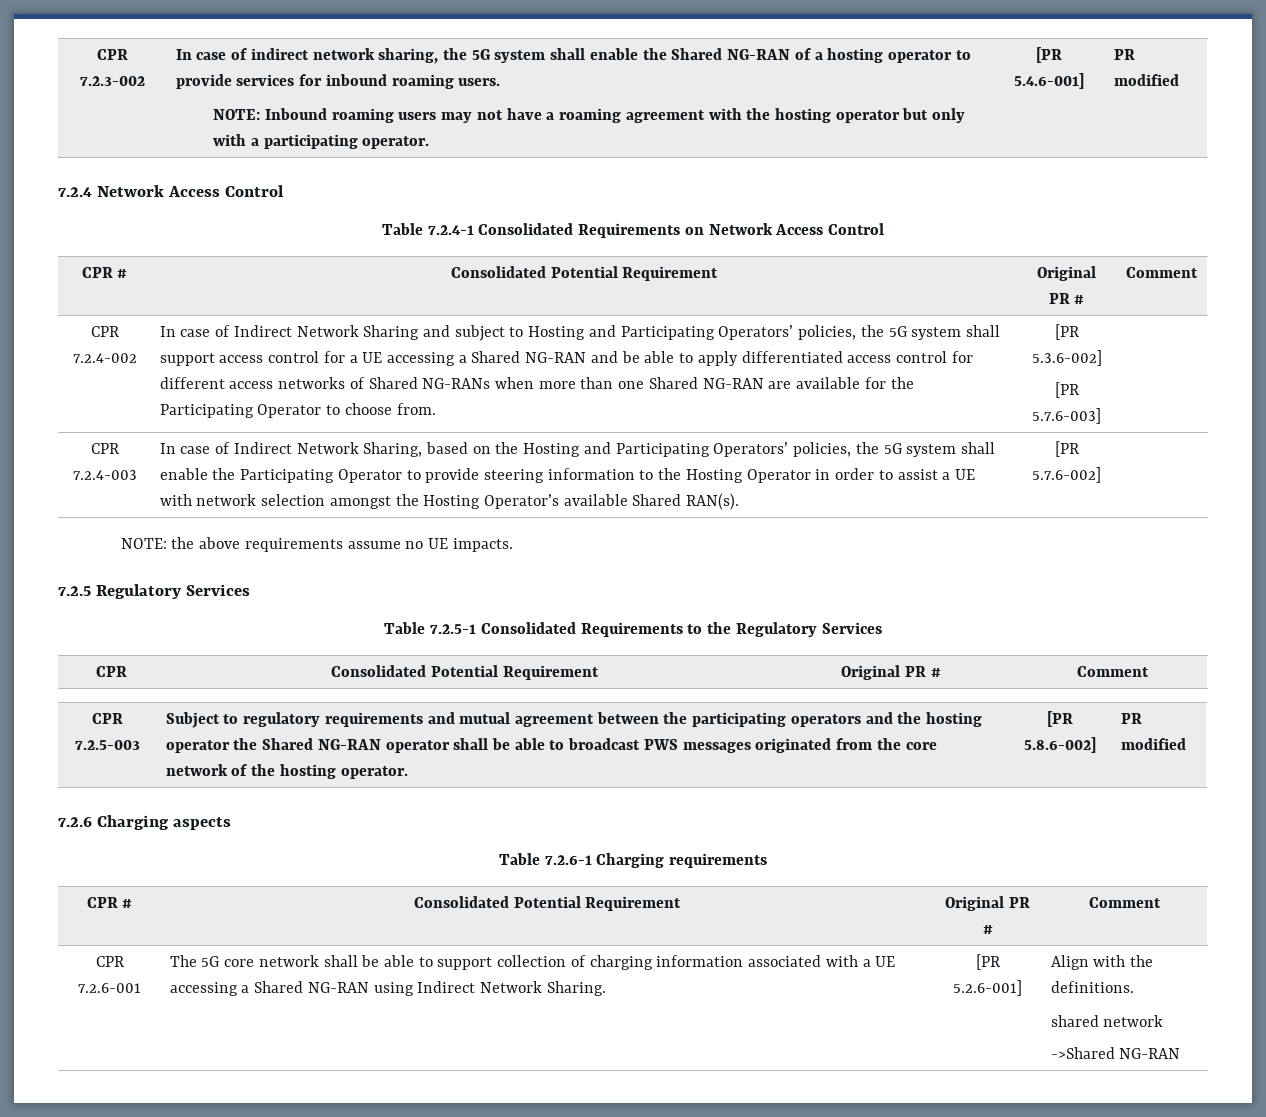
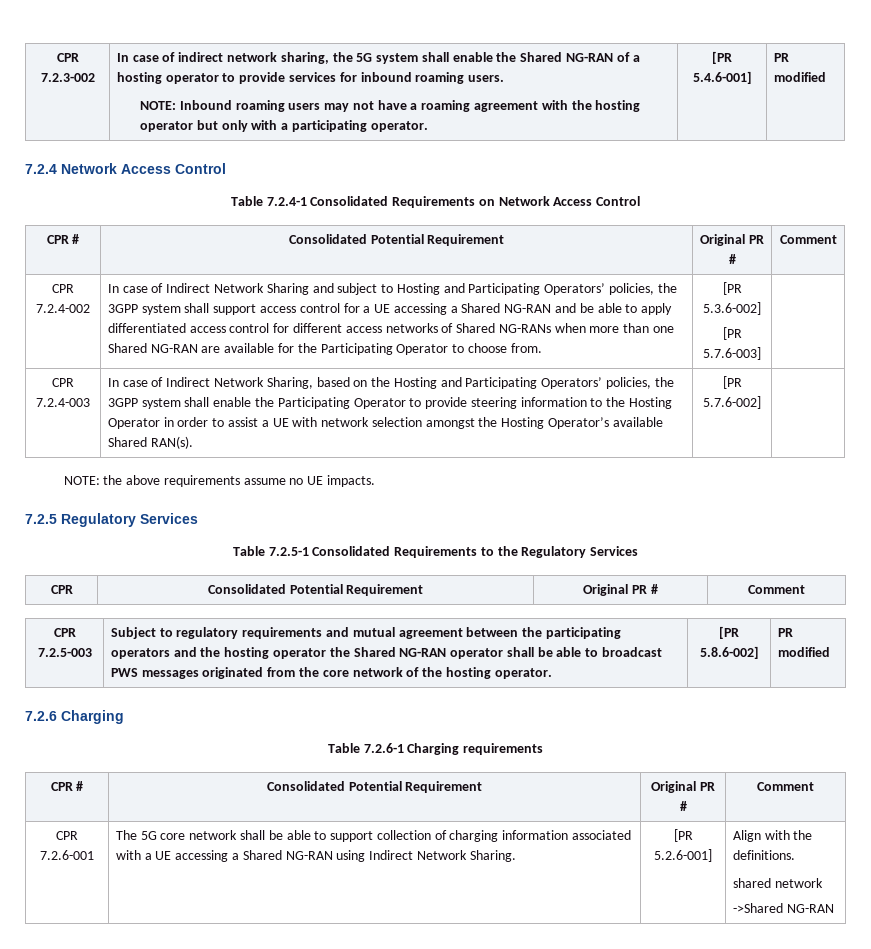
- In case of Indirect Network Sharing and subject to Hosting and Participating Operators’ policies, the 5G system shall support access control for a UE accessing a Shared NG-RAN and be able to apply differentiated access control for different access networks of Shared NG-RANs when more than one Shared NG-RAN are available for the Participating Operator to choose from.
+ In case of Indirect Network Sharing and subject to Hosting and Participating Operators’ policies, the 3GPP system shall support access control for a UE accessing a Shared NG-RAN and be able to apply differentiated access control for different access networks of Shared NG-RANs when more than one Shared NG-RAN are available for the Participating Operator to choose from.
- In case of Indirect Network Sharing, based on the Hosting and Participating Operators’ policies, the 5G system shall enable the Participating Operator to provide steering information to the Hosting Operator in order to assist a UE with network selection amongst the Hosting Operator’s available Shared RAN(s).
+ In case of Indirect Network Sharing, based on the Hosting and Participating Operators’ policies, the 3GPP system shall enable the Participating Operator to provide steering information to the Hosting Operator in order to assist a UE with network selection amongst the Hosting Operator’s available Shared RAN(s).
- 7.2.6 Charging aspects
+ 7.2.6 Charging

